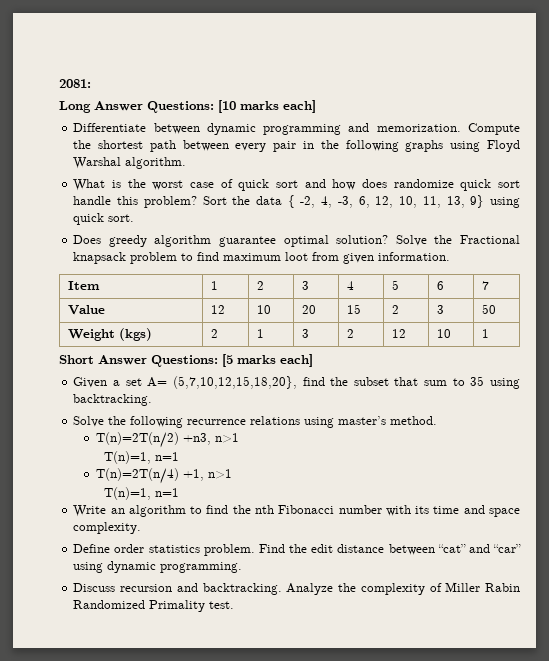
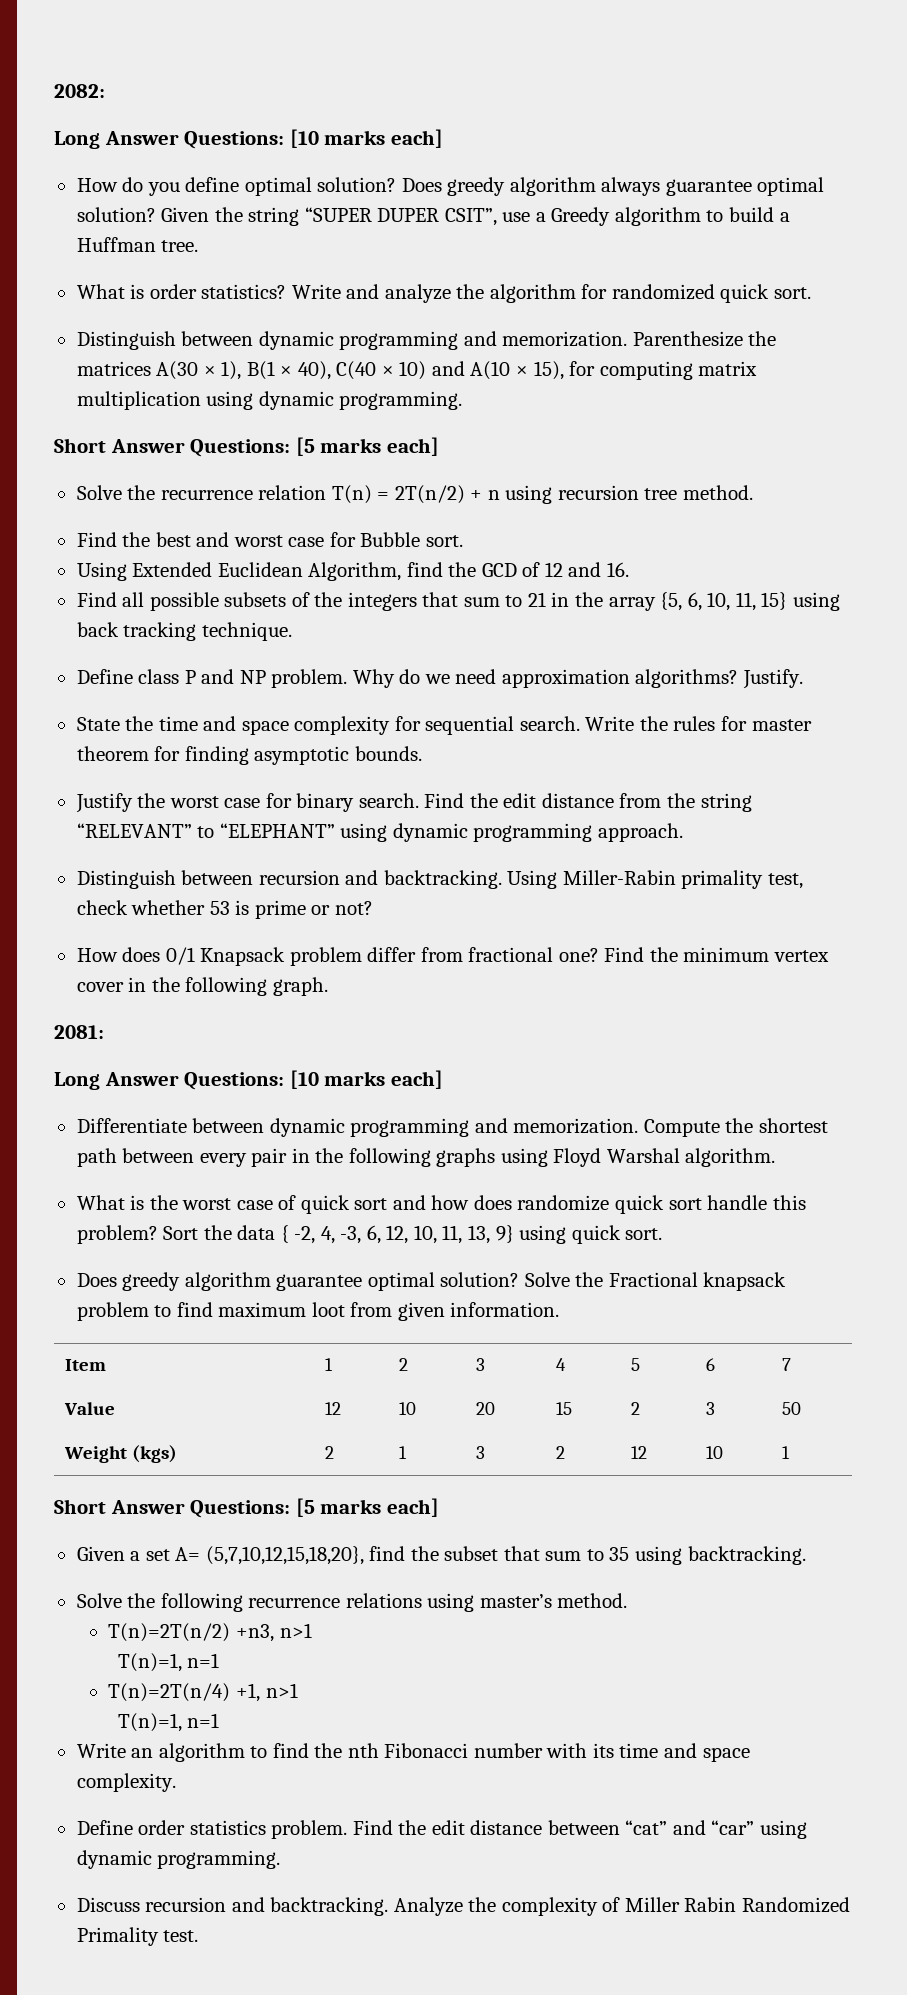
+ 2082:
+ Long Answer Questions: [10 marks each]
+ How do you define optimal solution? Does greedy algorithm always guarantee optimal solution? Given the string “SUPER DUPER CSIT”, use a Greedy algorithm to build a Huffman tree.
+ What is order statistics? Write and analyze the algorithm for randomized quick sort.
+ Distinguish between dynamic programming and memorization. Parenthesize the matrices A(30 × 1), B(1 × 40), C(40 × 10) and A(10 × 15), for computing matrix multiplication using dynamic programming.
+ Short Answer Questions: [5 marks each]
+ Solve the recurrence relation T(n) = 2T(n/2) + n using recursion tree method.
+ Find the best and worst case for Bubble sort.
+ Using Extended Euclidean Algorithm, find the GCD of 12 and 16.
+ Find all possible subsets of the integers that sum to 21 in the array {5, 6, 10, 11, 15} using back tracking technique.
+ Define class P and NP problem. Why do we need approximation algorithms? Justify.
+ State the time and space complexity for sequential search. Write the rules for master theorem for finding asymptotic bounds.
+ Justify the worst case for binary search. Find the edit distance from the string “RELEVANT” to “ELEPHANT” using dynamic programming approach.
+ Distinguish between recursion and backtracking. Using Miller-Rabin primality test, check whether 53 is prime or not?
+ How does 0/1 Knapsack problem differ from fractional one? Find the minimum vertex cover in the following graph.

